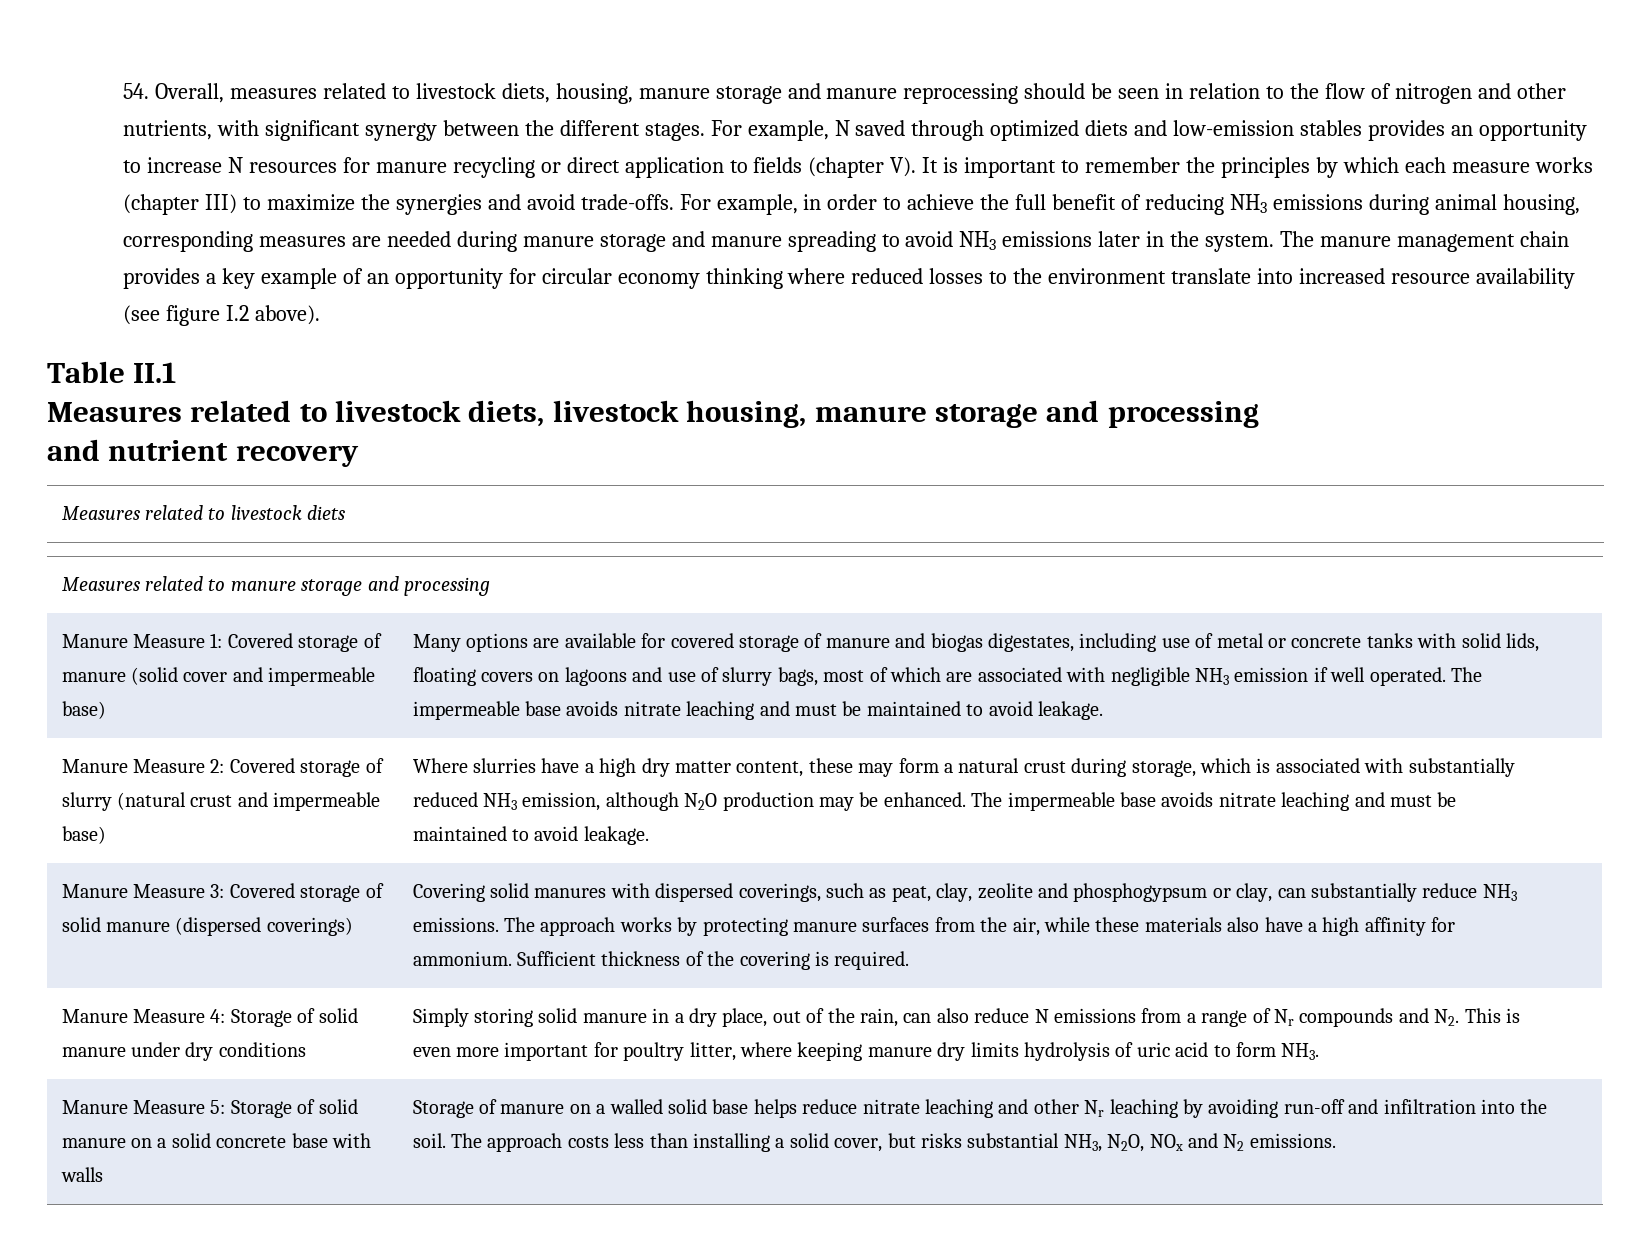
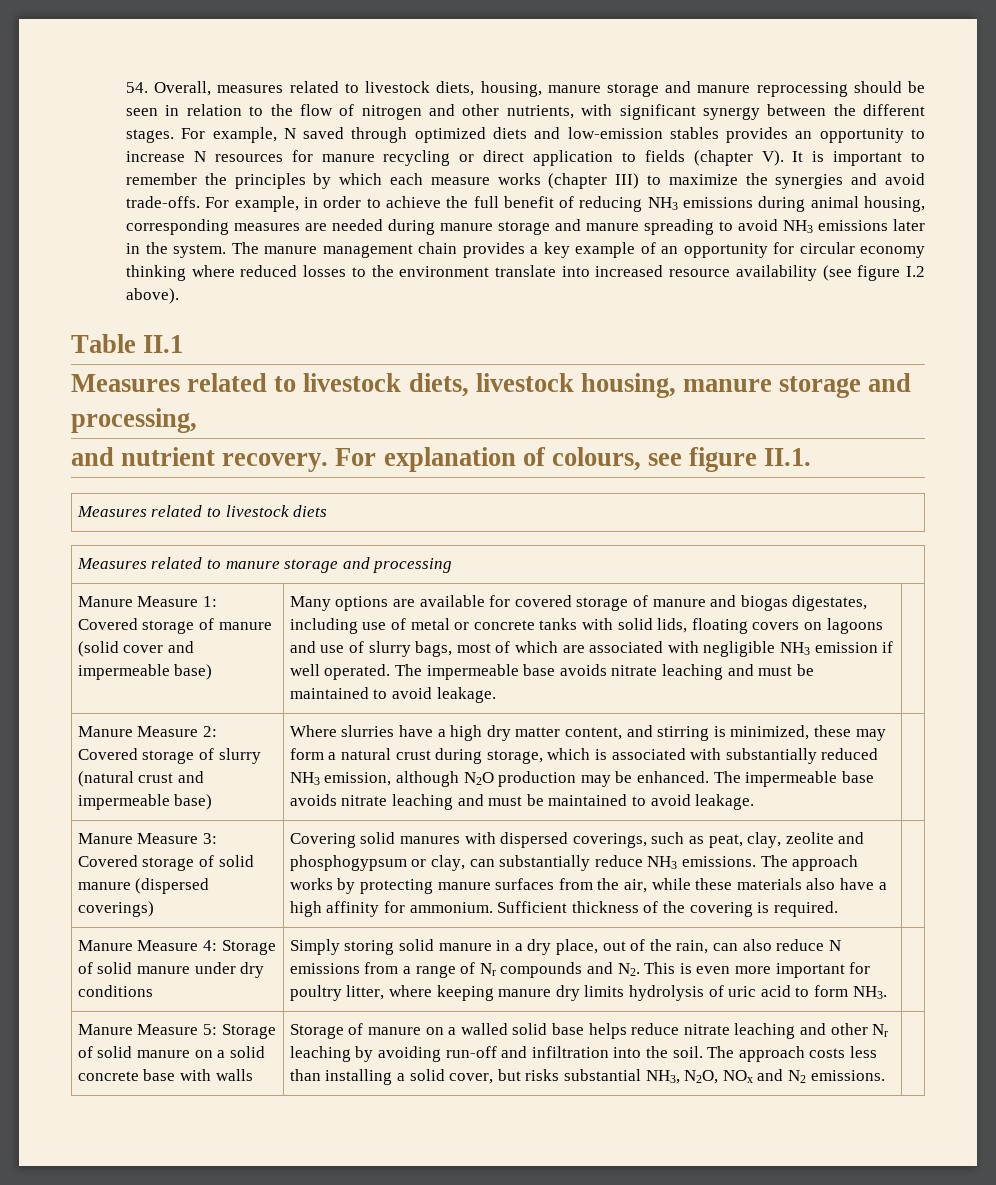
- Measures related to livestock diets, livestock housing, manure storage and processing
+ Measures related to livestock diets, livestock housing, manure storage and processing,
- and nutrient recovery
+ and nutrient recovery. For explanation of colours, see figure II.1.
- Where slurries have a high dry matter content, these may form a natural crust during storage, which is associated with substantially reduced NH3 emission, although N2O production may be enhanced.
+ Where slurries have a high dry matter content, and stirring is minimized, these may form a natural crust during storage, which is associated with substantially reduced NH3 emission, although N2O production may be enhanced.

